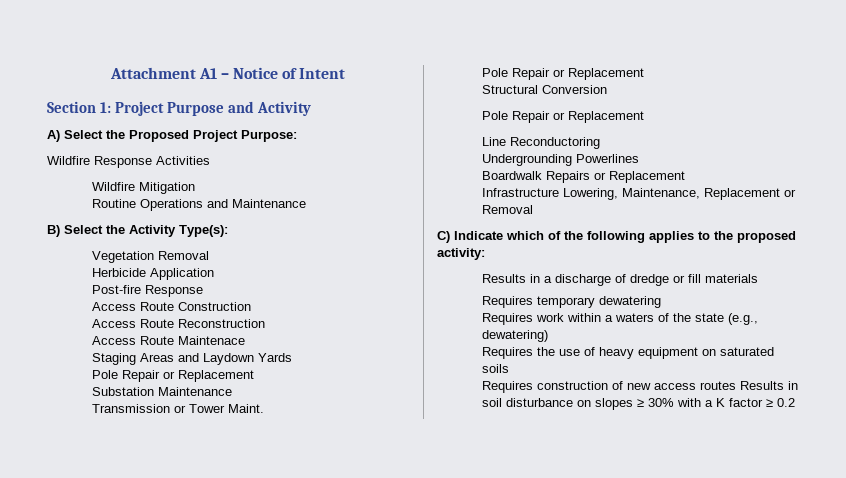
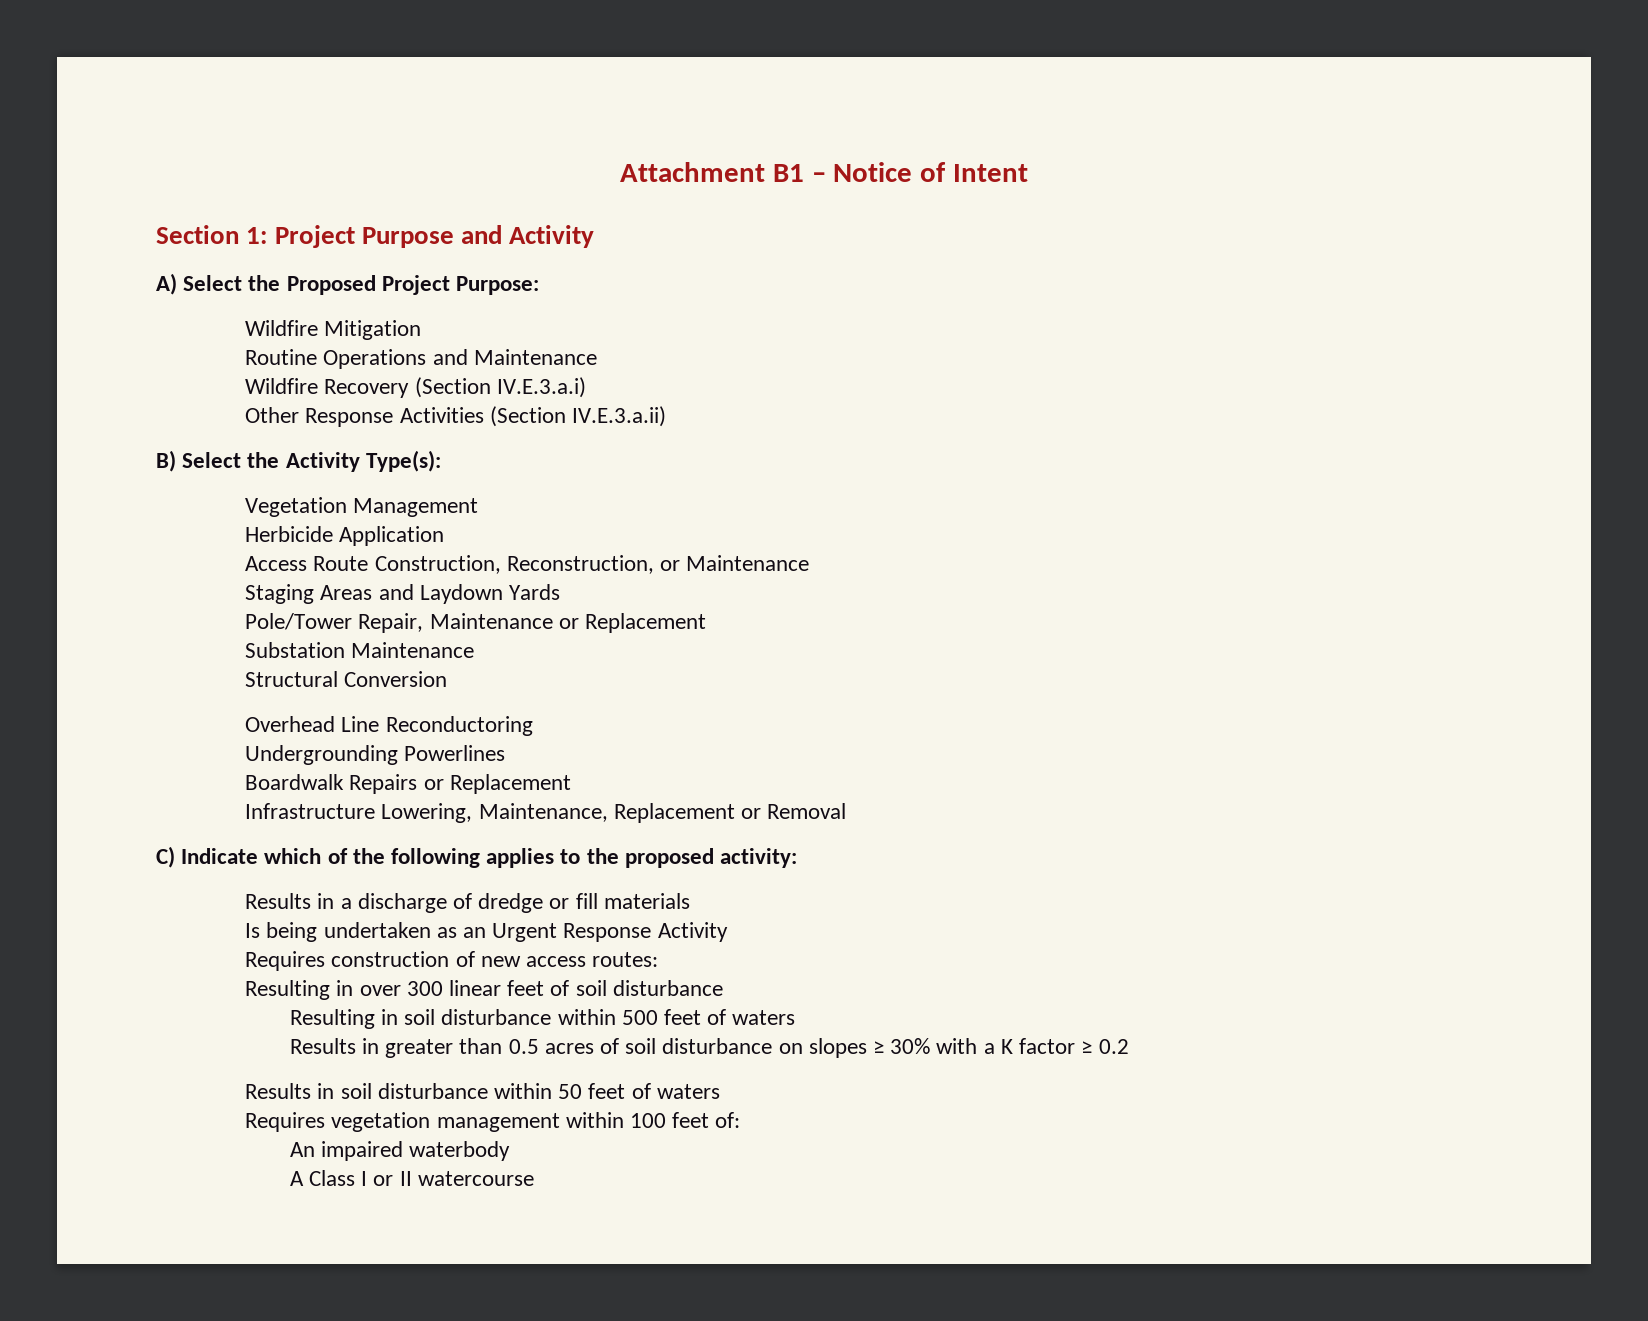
- Attachment A1 – Notice of Intent
+ Attachment B1 – Notice of Intent
- Wildfire Response Activities
+ Wildfire Recovery (Section IV.E.3.a.i)
+ Other Response Activities (Section IV.E.3.a.ii)
- Vegetation Removal
+ Vegetation Management
- Post-fire Response
- Access Route Construction
- Access Route Reconstruction
- Access Route Maintenace
+ Access Route Construction, Reconstruction, or Maintenance
  Staging Areas and Laydown Yards
- Pole Repair or Replacement
+ Pole/Tower Repair, Maintenance or Replacement
- Transmission or Tower Maint.
- Pole Repair or Replacement
  Structural Conversion
- Pole Repair or Replacement
- Line Reconductoring
+ Overhead Line Reconductoring
- Requires temporary dewatering
- Requires work within a waters of the state (e.g., dewatering)
- Requires the use of heavy equipment on saturated soils
+ Is being undertaken as an Urgent Response Activity
- Requires construction of new access routes Results in soil disturbance on slopes ≥ 30% with a K factor ≥ 0.2
+ Requires construction of new access routes:
+ Resulting in over 300 linear feet of soil disturbance
+ Resulting in soil disturbance within 500 feet of waters
+ Results in greater than 0.5 acres of soil disturbance on slopes ≥ 30% with a K factor ≥ 0.2
+ Results in soil disturbance within 50 feet of waters
+ Requires vegetation management within 100 feet of:
+ An impaired waterbody
+ A Class I or II watercourse

